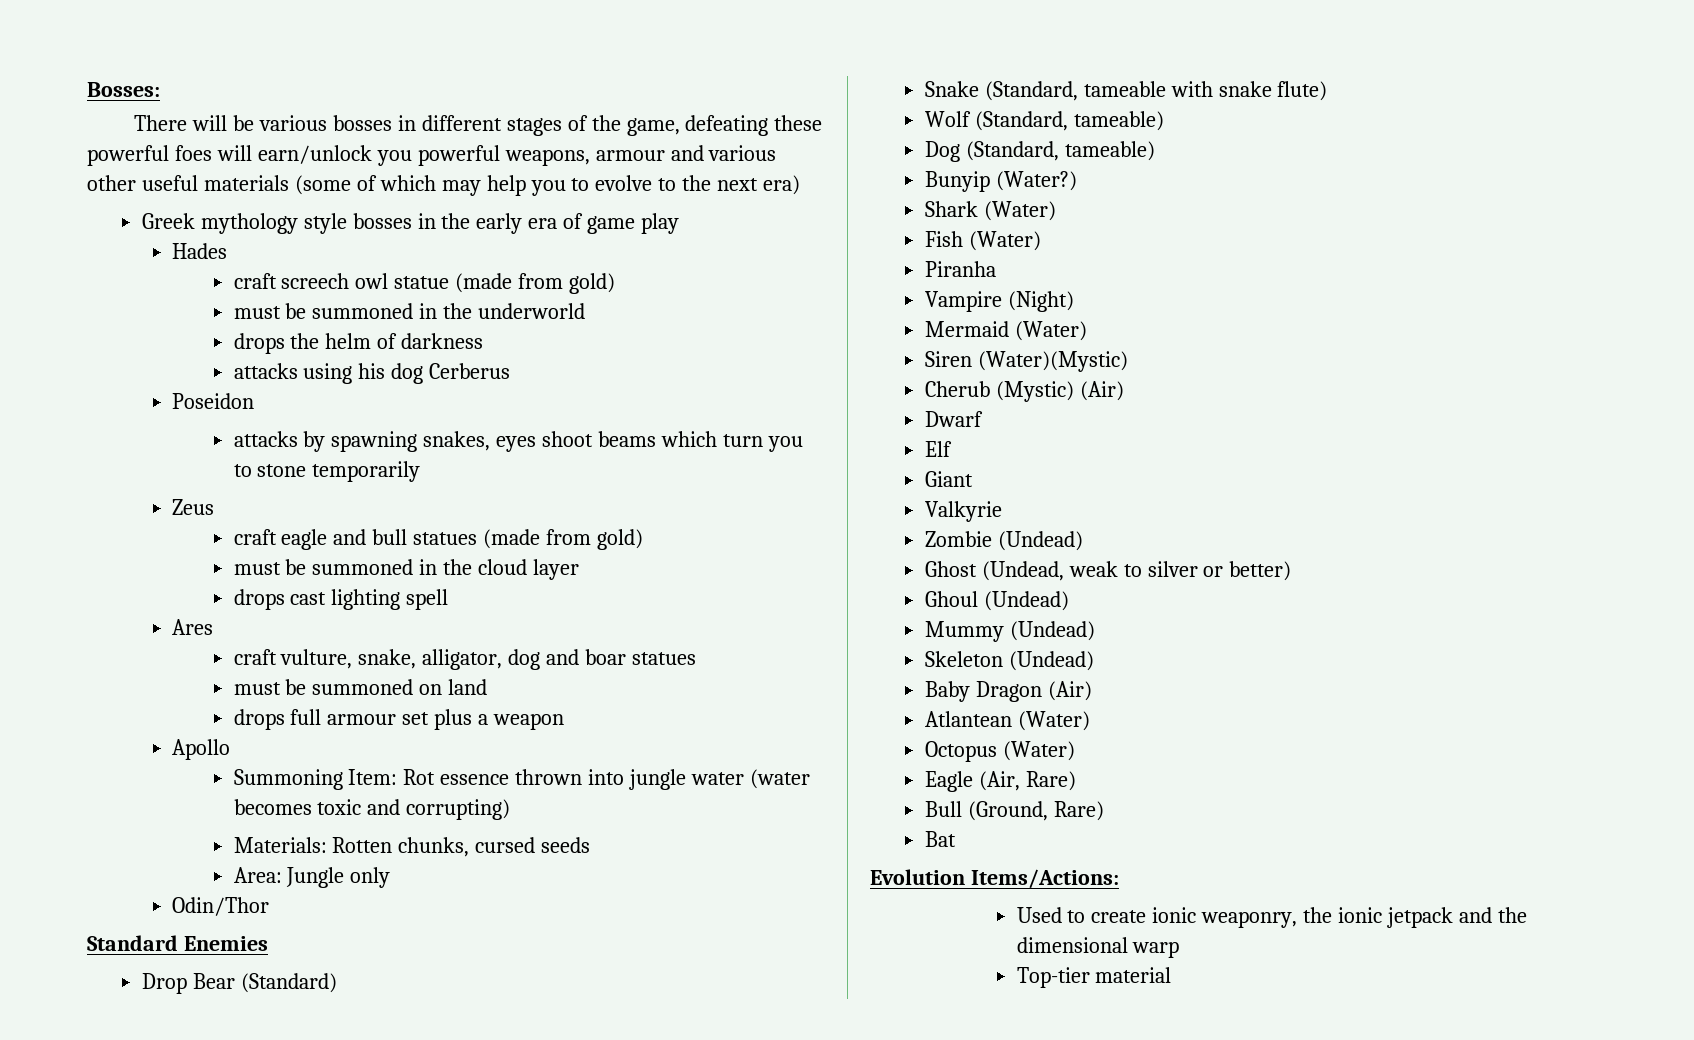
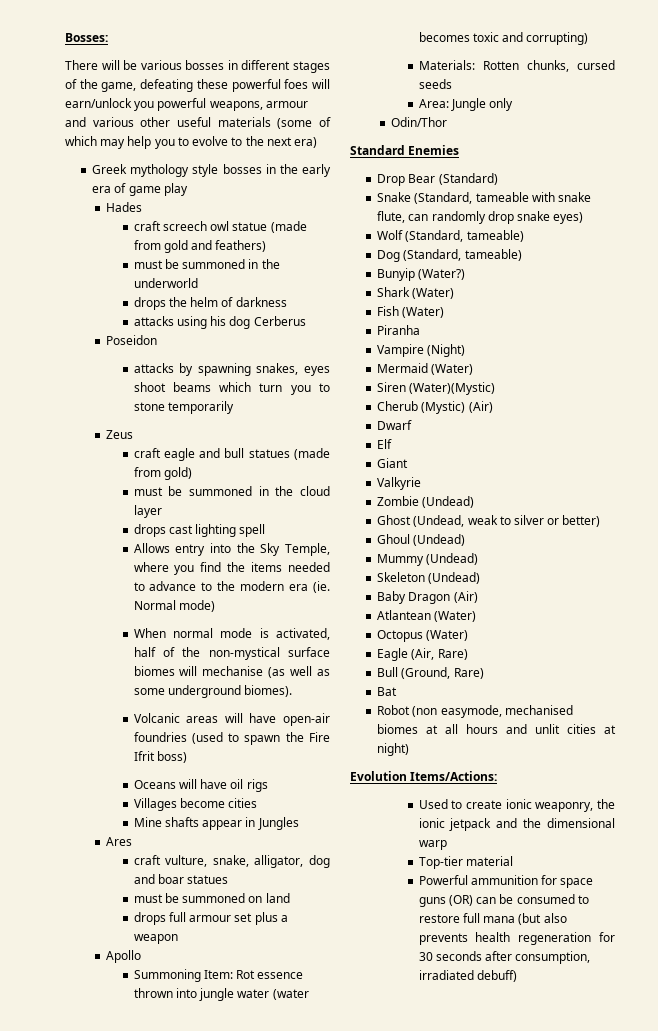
- craft screech owl statue (made from gold)
+ craft screech owl statue (made from gold and feathers)
+ Allows entry into the Sky Temple, where you find the items needed to advance to the modern era (ie. Normal mode)
+ When normal mode is activated, half of the non-mystical surface biomes will mechanise (as well as some underground biomes).
+ Volcanic areas will have open-air foundries (used to spawn the Fire Ifrit boss)
+ Oceans will have oil rigs
+ Villages become cities
+ Mine shafts appear in Jungles
- Snake (Standard, tameable with snake flute)
+ Snake (Standard, tameable with snake flute, can randomly drop snake eyes)
+ Robot (non easymode, mechanised biomes at all hours and unlit cities at night)
+ Powerful ammunition for space guns (OR) can be consumed to restore full mana (but also prevents health regeneration for 30 seconds after consumption, irradiated debuff)

